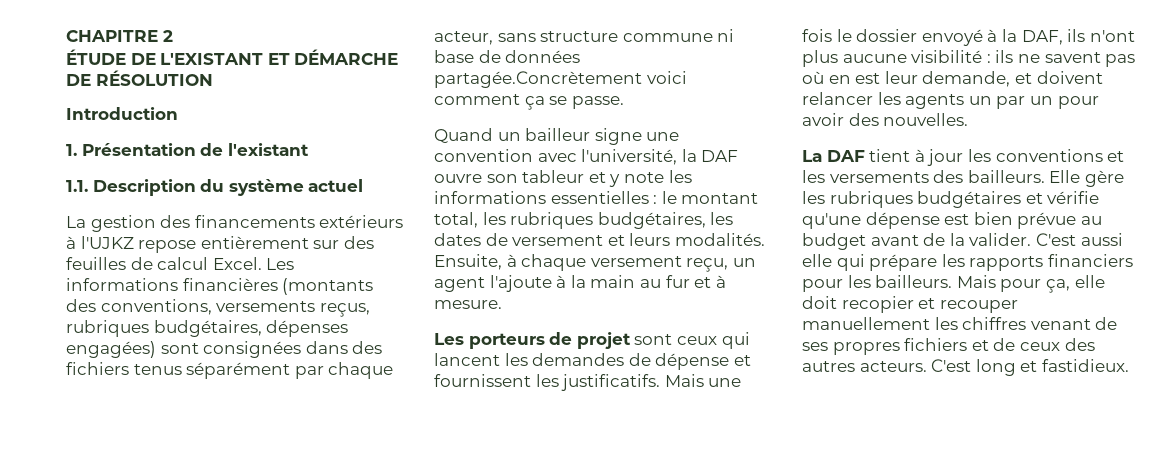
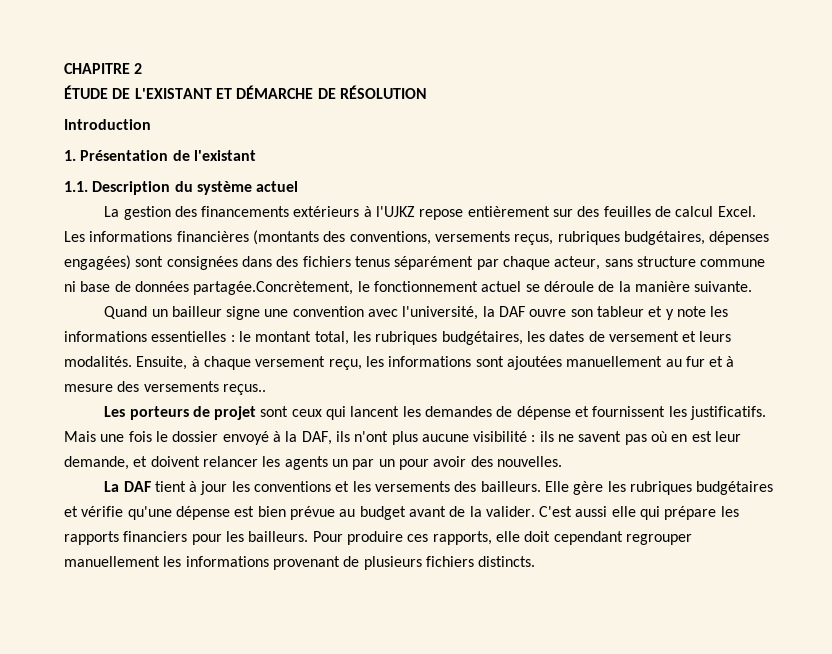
- Les informations financières (montants des conventions, versements reçus, rubriques budgétaires, dépenses engagées) sont consignées dans des fichiers tenus séparément par chaque acteur, sans structure commune ni base de données partagée.Concrètement voici comment ça se passe.
+ Les informations financières (montants des conventions, versements reçus, rubriques budgétaires, dépenses engagées) sont consignées dans des fichiers tenus séparément par chaque acteur, sans structure commune ni base de données partagée.Concrètement, le fonctionnement actuel se déroule de la manière suivante.
- Ensuite, à chaque versement reçu, un agent l'ajoute à la main au fur et à mesure.
+ Ensuite, à chaque versement reçu, les informations sont ajoutées manuellement au fur et à mesure des versements reçus..
- Mais pour ça, elle doit recopier et recouper manuellement les chiffres venant de ses propres fichiers et de ceux des autres acteurs. C'est long et fastidieux.
+ Pour produire ces rapports, elle doit cependant regrouper manuellement les informations provenant de plusieurs fichiers distincts.

